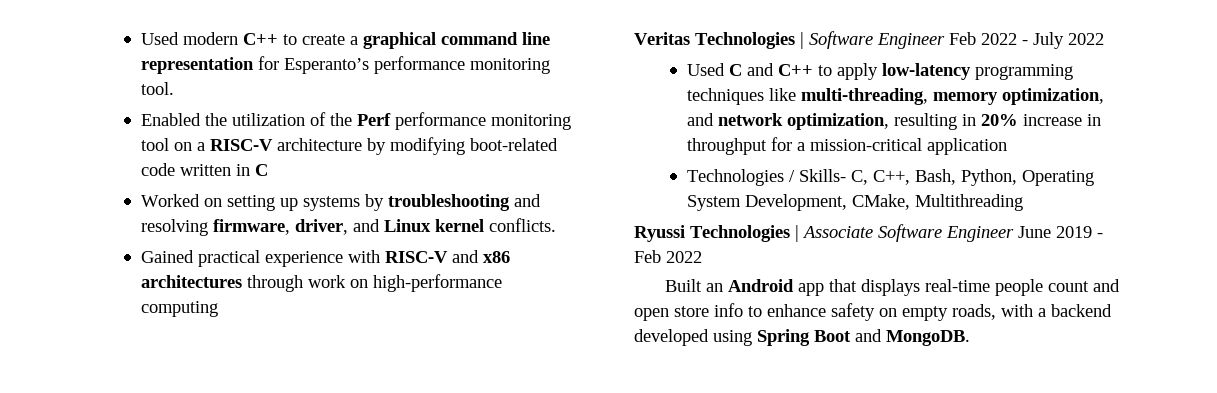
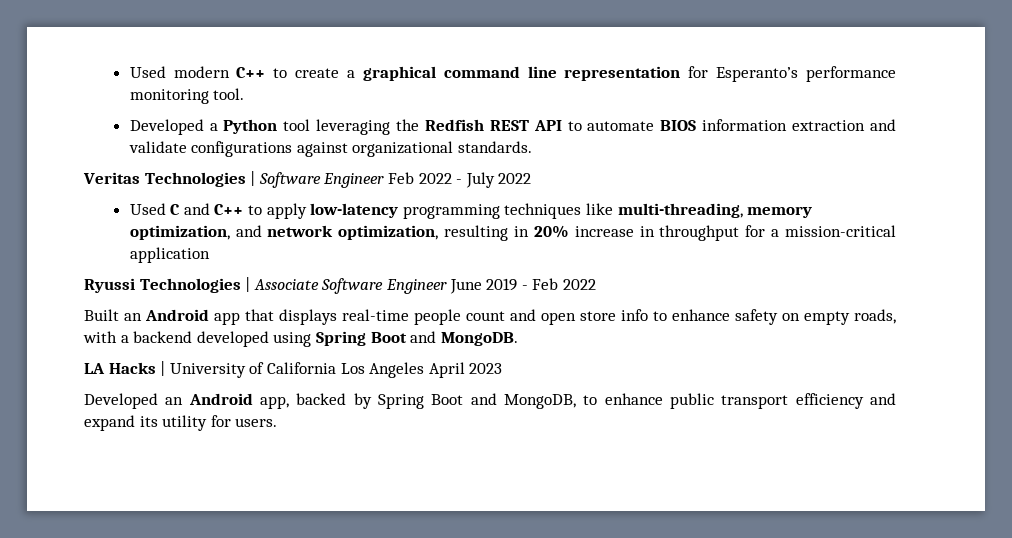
- Enabled the utilization of the Perf performance monitoring tool on a RISC-V architecture by modifying boot-related code written in C
- Worked on setting up systems by troubleshooting and resolving firmware, driver, and Linux kernel conflicts.
- Gained practical experience with RISC-V and x86 architectures through work on high-performance computing
+ Developed a Python tool leveraging the Redfish REST API to automate BIOS information extraction and validate configurations against organizational standards.
- Technologies / Skills- C, C++, Bash, Python, Operating System Development, CMake, Multithreading
+ LA Hacks | University of California Los Angeles April 2023
+ Developed an Android app, backed by Spring Boot and MongoDB, to enhance public transport efficiency and expand its utility for users.

